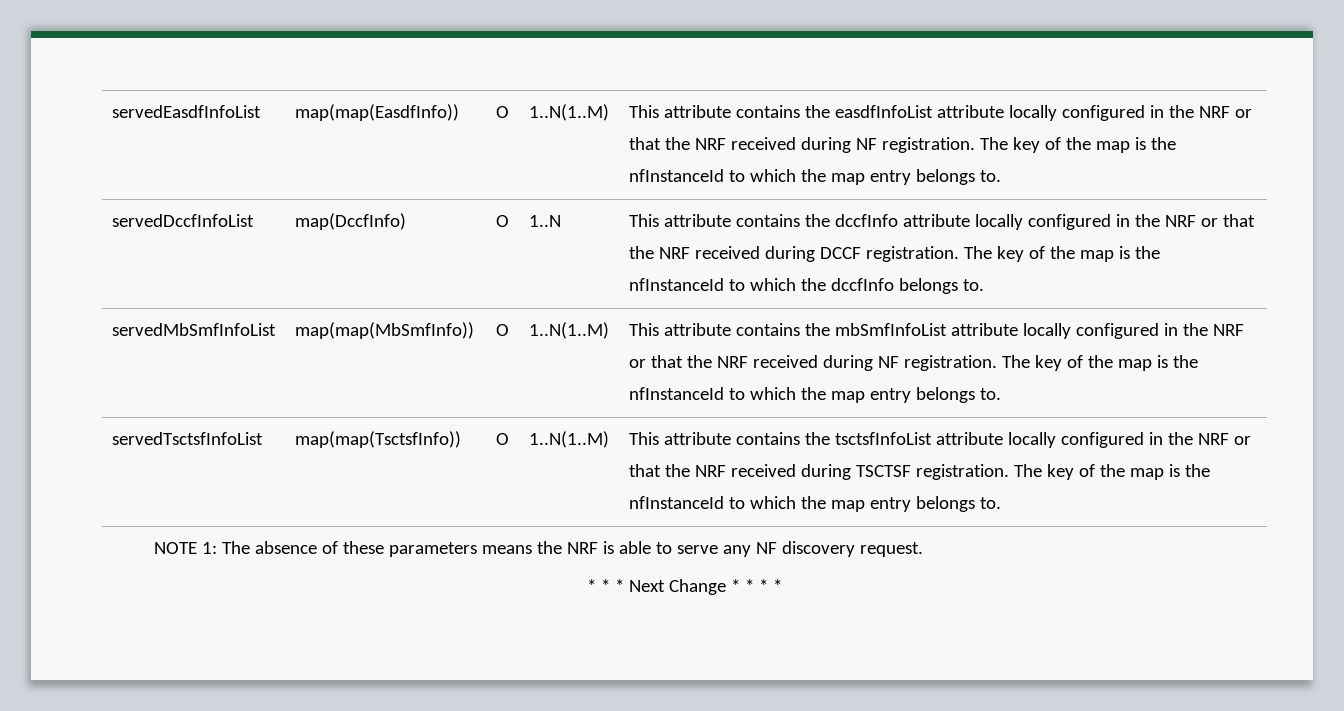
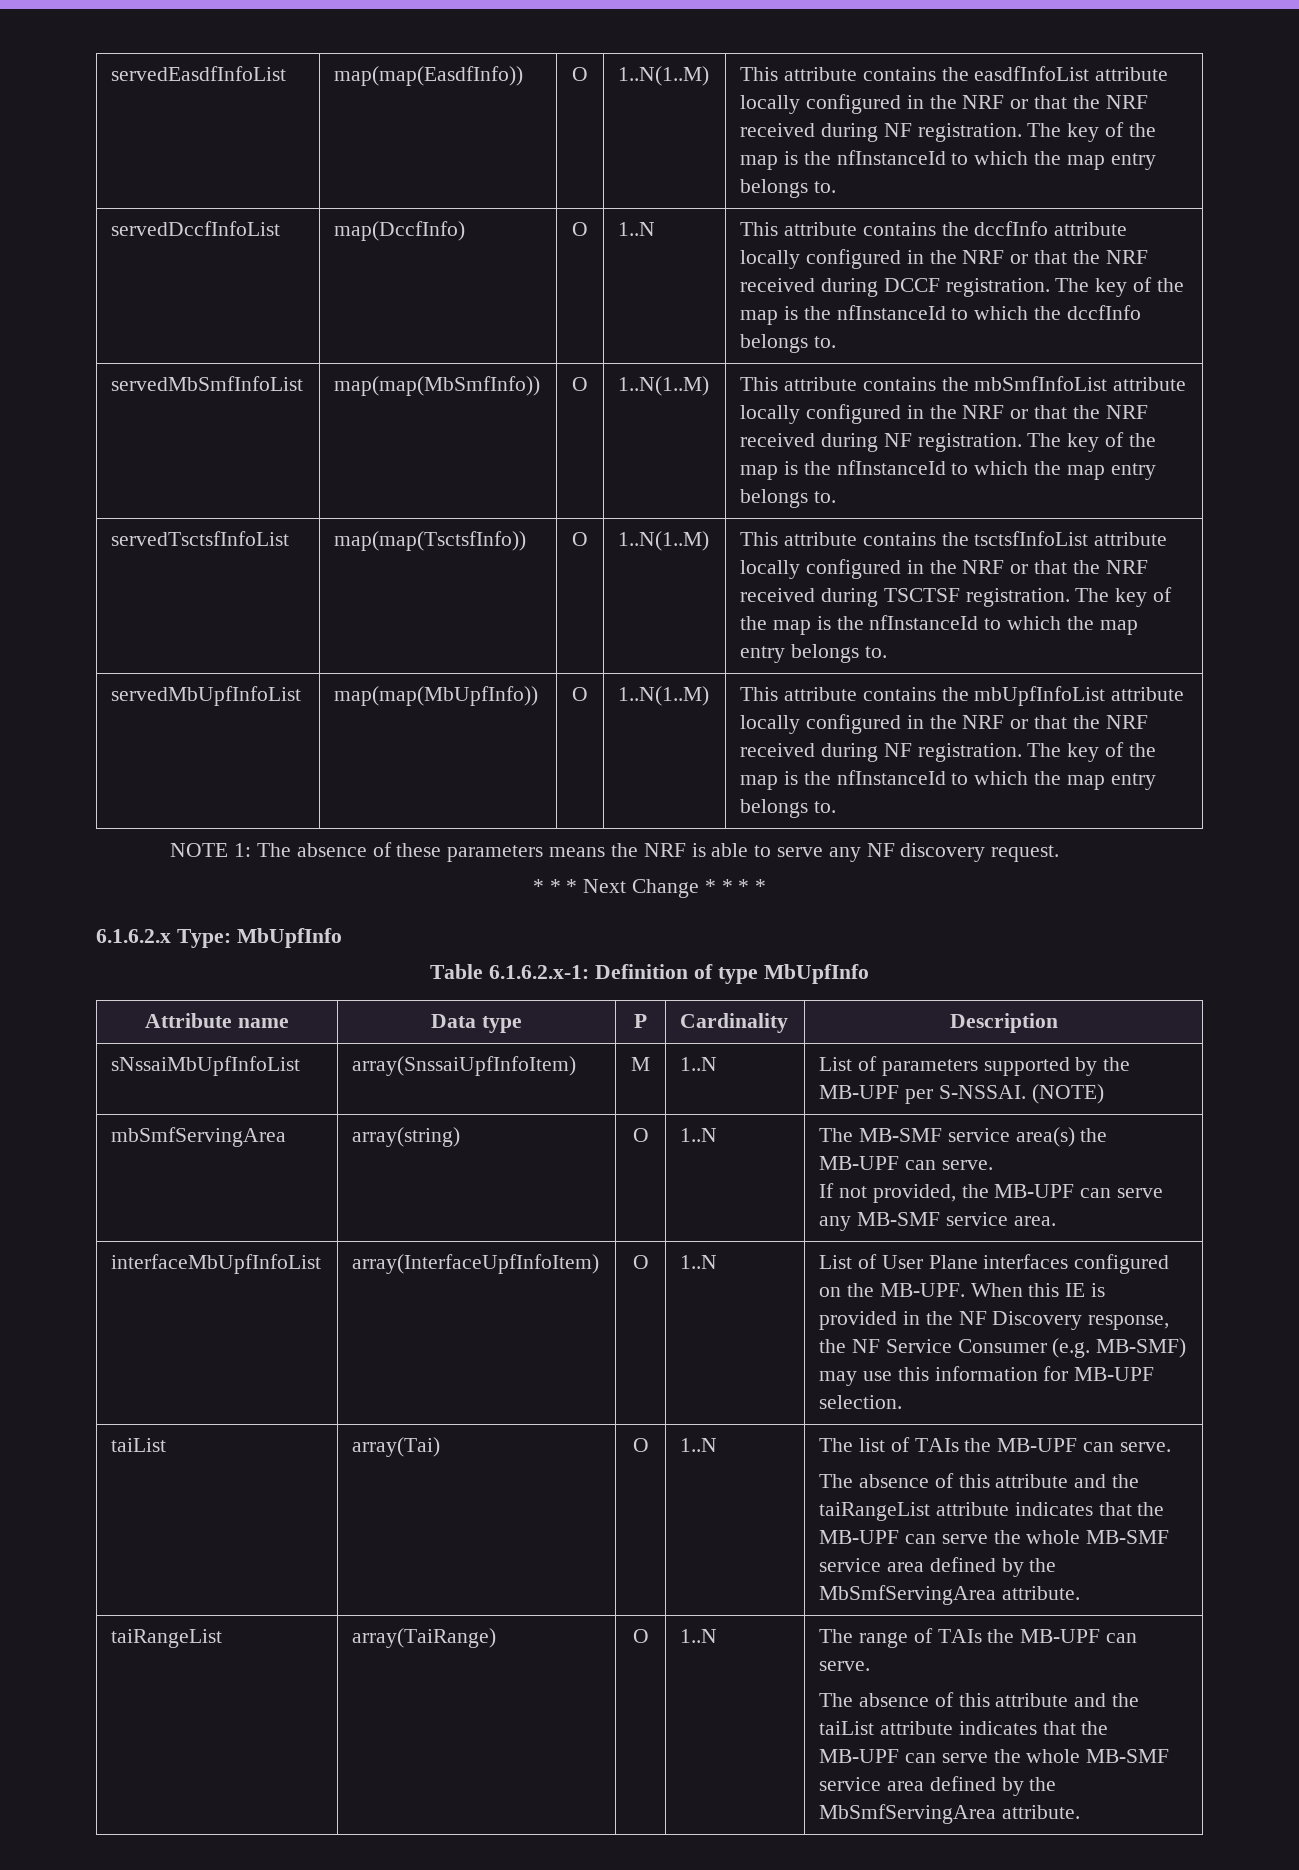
+ servedMbUpfInfoList | map(map(MbUpfInfo)) | O | 1..N(1..M) | This attribute contains the mbUpfInfoList attribute locally configured in the NRF or that the NRF received during NF registration. The key of the map is the nfInstanceId to which the map entry belongs to.
+ 6.1.6.2.x Type: MbUpfInfo
+ Table 6.1.6.2.x-1: Definition of type MbUpfInfo
+ Attribute name | Data type | P | Cardinality | Description
+ sNssaiMbUpfInfoList | array(SnssaiUpfInfoItem) | M | 1..N | List of parameters supported by the MB-UPF per S-NSSAI. (NOTE)
+ mbSmfServingArea | array(string) | O | 1..N | The MB-SMF service area(s) the MB-UPF can serve.
+ If not provided, the MB-UPF can serve any MB-SMF service area.
+ interfaceMbUpfInfoList | array(InterfaceUpfInfoItem) | O | 1..N | List of User Plane interfaces configured on the MB-UPF. When this IE is provided in the NF Discovery response, the NF Service Consumer (e.g. MB-SMF) may use this information for MB-UPF selection.
+ taiList | array(Tai) | O | 1..N | The list of TAIs the MB-UPF can serve.
+ The absence of this attribute and the taiRangeList attribute indicates that the MB-UPF can serve the whole MB-SMF service area defined by the MbSmfServingArea attribute.
+ taiRangeList | array(TaiRange) | O | 1..N | The range of TAIs the MB-UPF can serve.
+ The absence of this attribute and the taiList attribute indicates that the MB-UPF can serve the whole MB-SMF service area defined by the MbSmfServingArea attribute.

